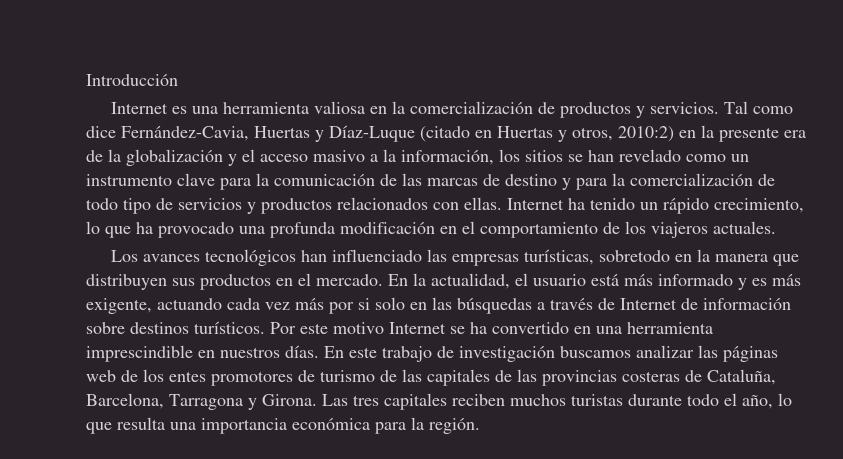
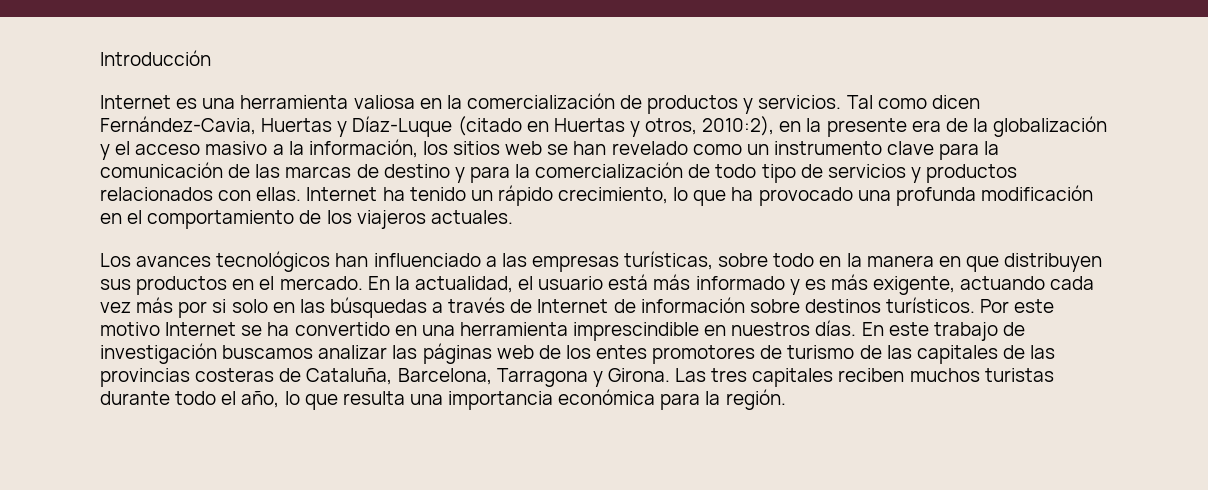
- Tal como dice Fernández-Cavia, Huertas y Díaz-Luque (citado en Huertas y otros, 2010:2) en la presente era de la globalización y el acceso masivo a la información, los sitios se han revelado como un instrumento clave para la comunicación de las marcas de destino y para la comercialización de todo tipo de servicios y productos relacionados con ellas.
+ Tal como dicen Fernández-Cavia, Huertas y Díaz-Luque (citado en Huertas y otros, 2010:2), en la presente era de la globalización y el acceso masivo a la información, los sitios web se han revelado como un instrumento clave para la comunicación de las marcas de destino y para la comercialización de todo tipo de servicios y productos relacionados con ellas.
- Los avances tecnológicos han influenciado las empresas turísticas, sobretodo en la manera que distribuyen sus productos en el mercado.
+ Los avances tecnológicos han influenciado a las empresas turísticas, sobre todo en la manera en que distribuyen sus productos en el mercado.

